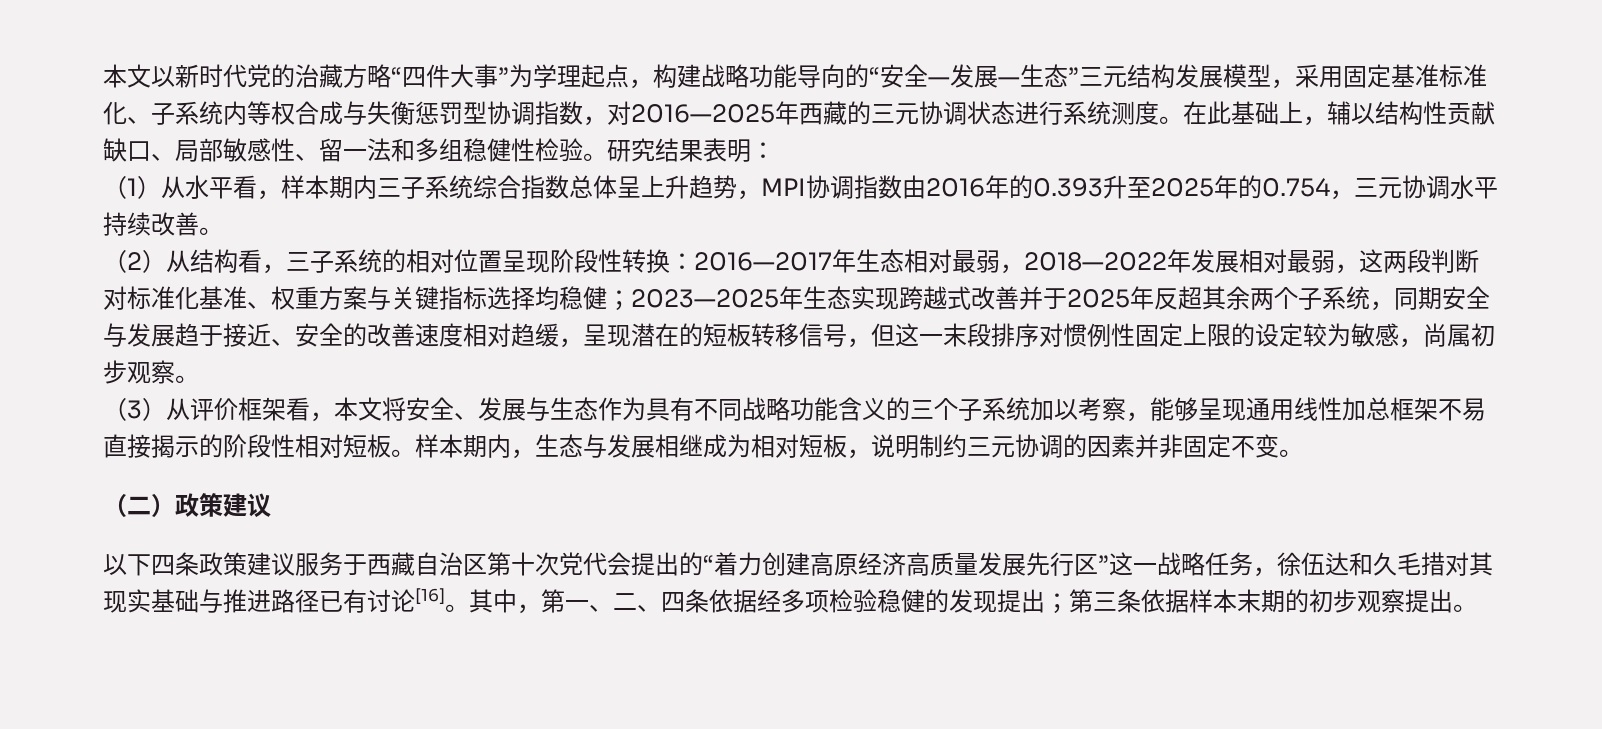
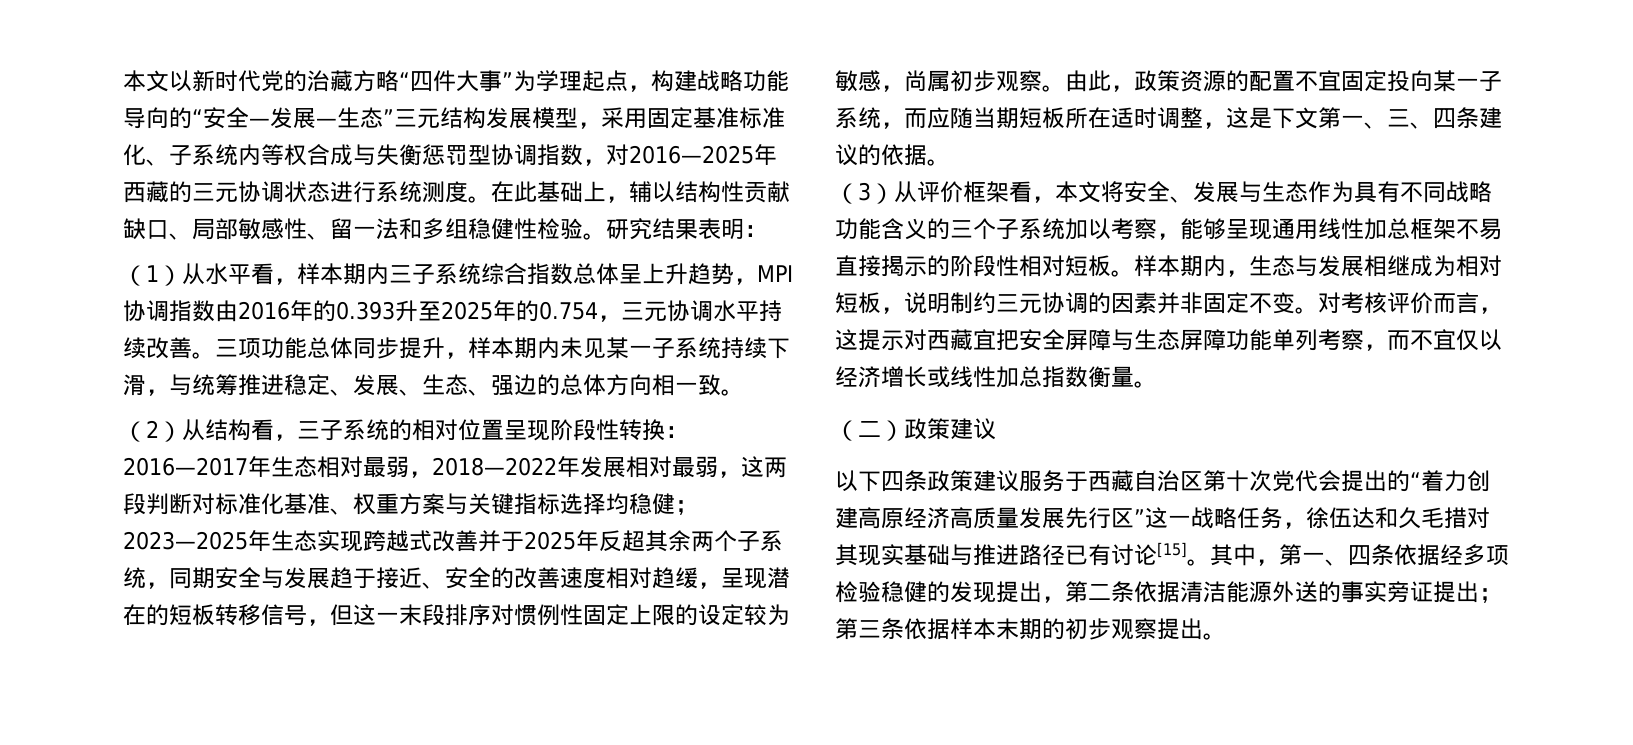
+ 三项功能总体同步提升，样本期内未见某一子系统持续下滑，与统筹推进稳定、发展、生态、强边的总体方向相一致。
+ 由此，政策资源的配置不宜固定投向某一子系统，而应随当期短板所在适时调整，这是下文第一、三、四条建议的依据。
+ 对考核评价而言，这提示对西藏宜把安全屏障与生态屏障功能单列考察，而不宜仅以经济增长或线性加总指数衡量。
- 以下四条政策建议服务于西藏自治区第十次党代会提出的“着力创建高原经济高质量发展先行区”这一战略任务，徐伍达和久毛措对其现实基础与推进路径已有讨论[16]。
+ 以下四条政策建议服务于西藏自治区第十次党代会提出的“着力创建高原经济高质量发展先行区”这一战略任务，徐伍达和久毛措对其现实基础与推进路径已有讨论[15]。
- 其中，第一、二、四条依据经多项检验稳健的发现提出；第三条依据样本末期的初步观察提出。
+ 其中，第一、四条依据经多项检验稳健的发现提出，第二条依据清洁能源外送的事实旁证提出；第三条依据样本末期的初步观察提出。

